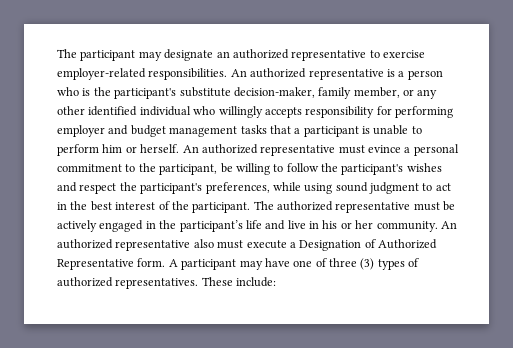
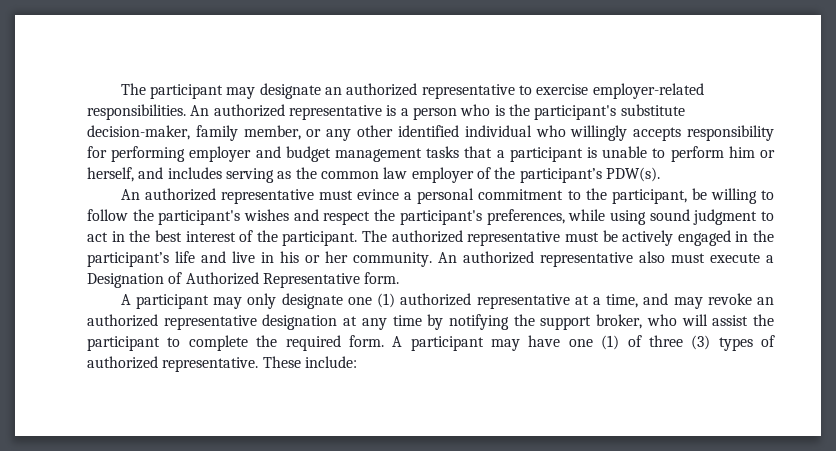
- An authorized representative is a person who is the participant's substitute decision-maker, family member, or any other identified individual who willingly accepts responsibility for performing employer and budget management tasks that a participant is unable to perform him or herself. An authorized representative must evince a personal commitment to the participant, be willing to follow the participant's wishes and respect the participant's preferences, while using sound judgment to act in the best interest of the participant.
+ An authorized representative is a person who is the participant's substitute decision-maker, family member, or any other identified individual who willingly accepts responsibility for performing employer and budget management tasks that a participant is unable to perform him or herself, and includes serving as the common law employer of the participant’s PDW(s).
+ An authorized representative must evince a personal commitment to the participant, be willing to follow the participant's wishes and respect the participant's preferences, while using sound judgment to act in the best interest of the participant.
- An authorized representative also must execute a Designation of Authorized Representative form. A participant may have one of three (3) types of authorized representatives.
+ An authorized representative also must execute a Designation of Authorized Representative form.
+ A participant may only designate one (1) authorized representative at a time, and may revoke an authorized representative designation at any time by notifying the support broker, who will assist the participant to complete the required form. A participant may have one (1) of three (3) types of authorized representative.

